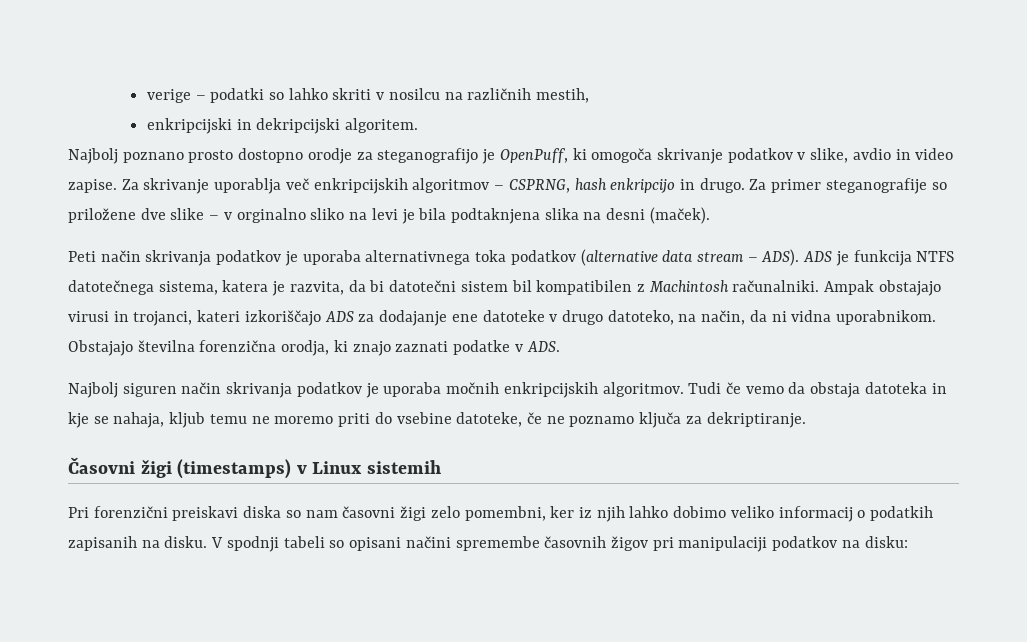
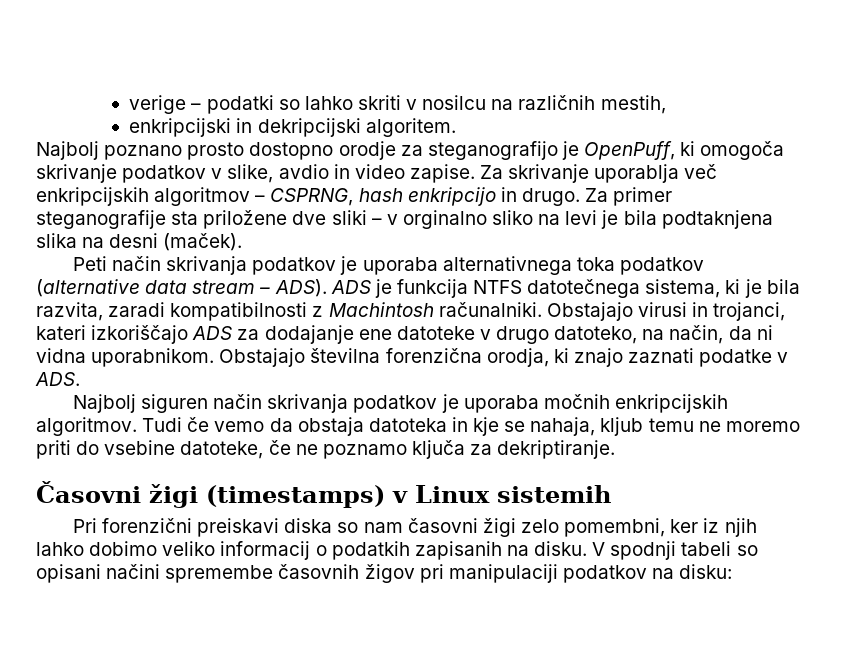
- Za primer steganografije so priložene dve slike – v orginalno sliko na levi je bila podtaknjena slika na desni (maček).
+ Za primer steganografije sta priložene dve sliki – v orginalno sliko na levi je bila podtaknjena slika na desni (maček).
- ADS je funkcija NTFS datotečnega sistema, katera je razvita, da bi datotečni sistem bil kompatibilen z Machintosh računalniki.
+ ADS je funkcija NTFS datotečnega sistema, ki je bila razvita, zaradi kompatibilnosti z Machintosh računalniki.
- Ampak obstajajo virusi in trojanci, kateri izkoriščajo ADS za dodajanje ene datoteke v drugo datoteko, na način, da ni vidna uporabnikom.
+ Obstajajo virusi in trojanci, kateri izkoriščajo ADS za dodajanje ene datoteke v drugo datoteko, na način, da ni vidna uporabnikom.

